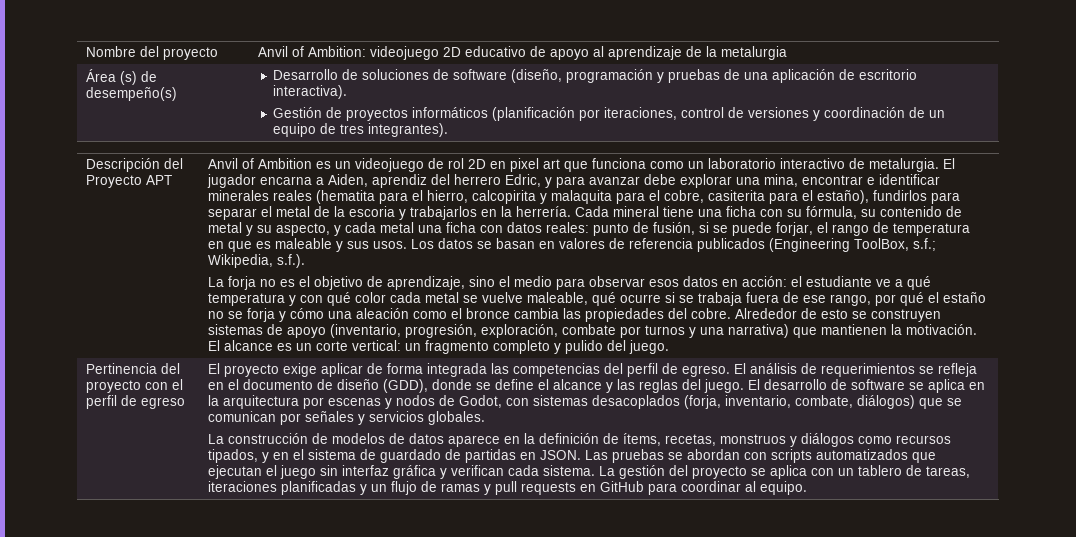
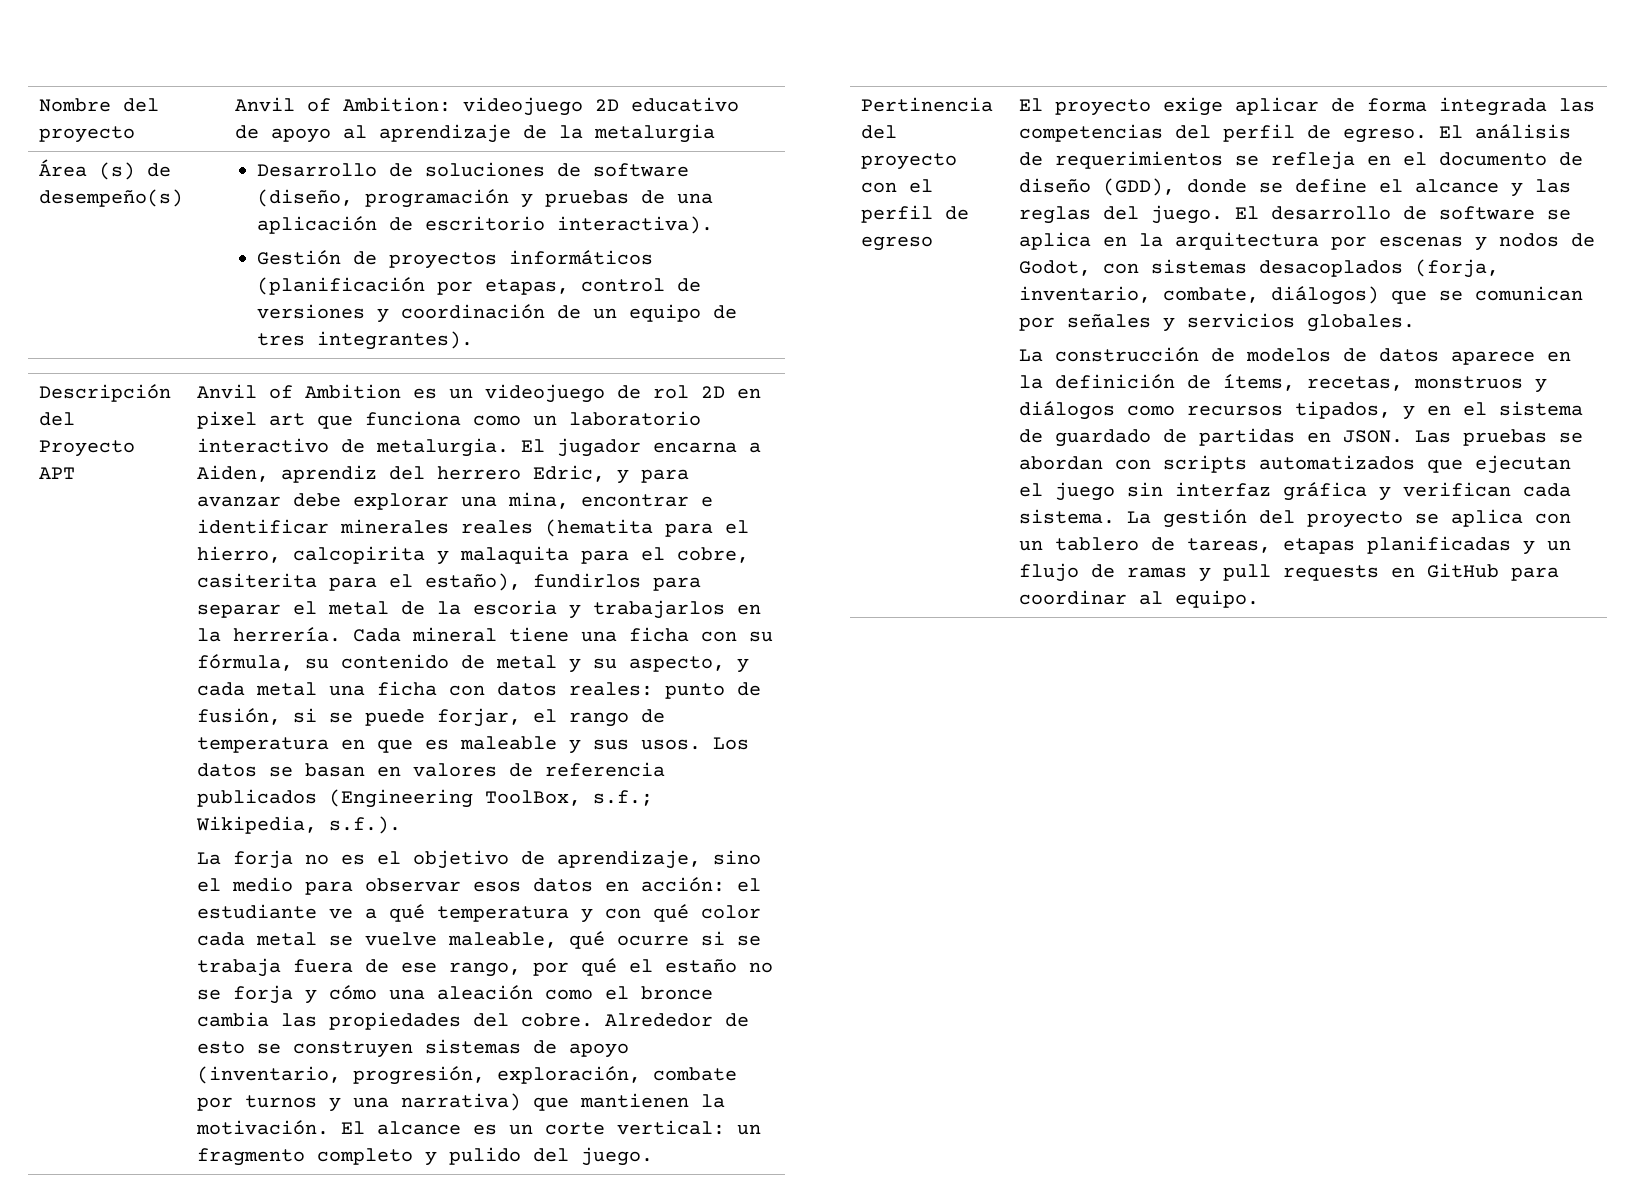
  Área (s) de desempeño(s) | Desarrollo de soluciones de software (diseño, programación y pruebas de una aplicación de escritorio interactiva).
- Gestión de proyectos informáticos (planificación por iteraciones, control de versiones y coordinación de un equipo de tres integrantes).
+ Gestión de proyectos informáticos (planificación por etapas, control de versiones y coordinación de un equipo de tres integrantes).
- La gestión del proyecto se aplica con un tablero de tareas, iteraciones planificadas y un flujo de ramas y pull requests en GitHub para coordinar al equipo.
+ La gestión del proyecto se aplica con un tablero de tareas, etapas planificadas y un flujo de ramas y pull requests en GitHub para coordinar al equipo.

